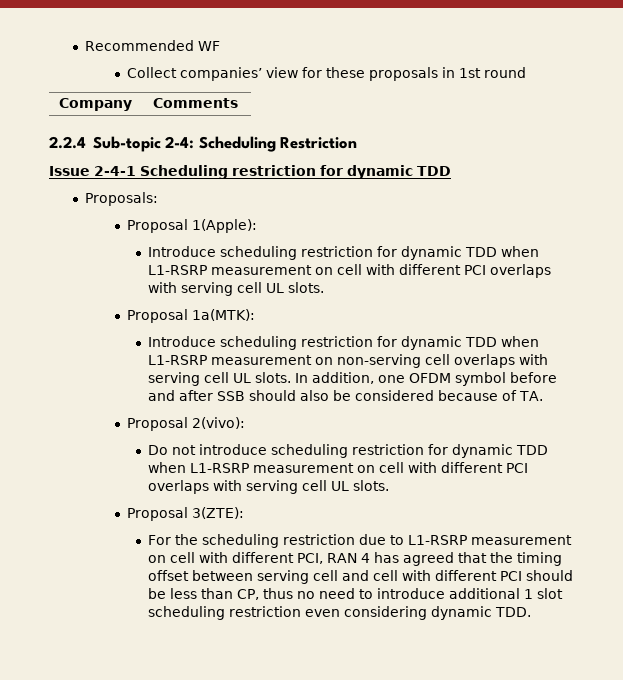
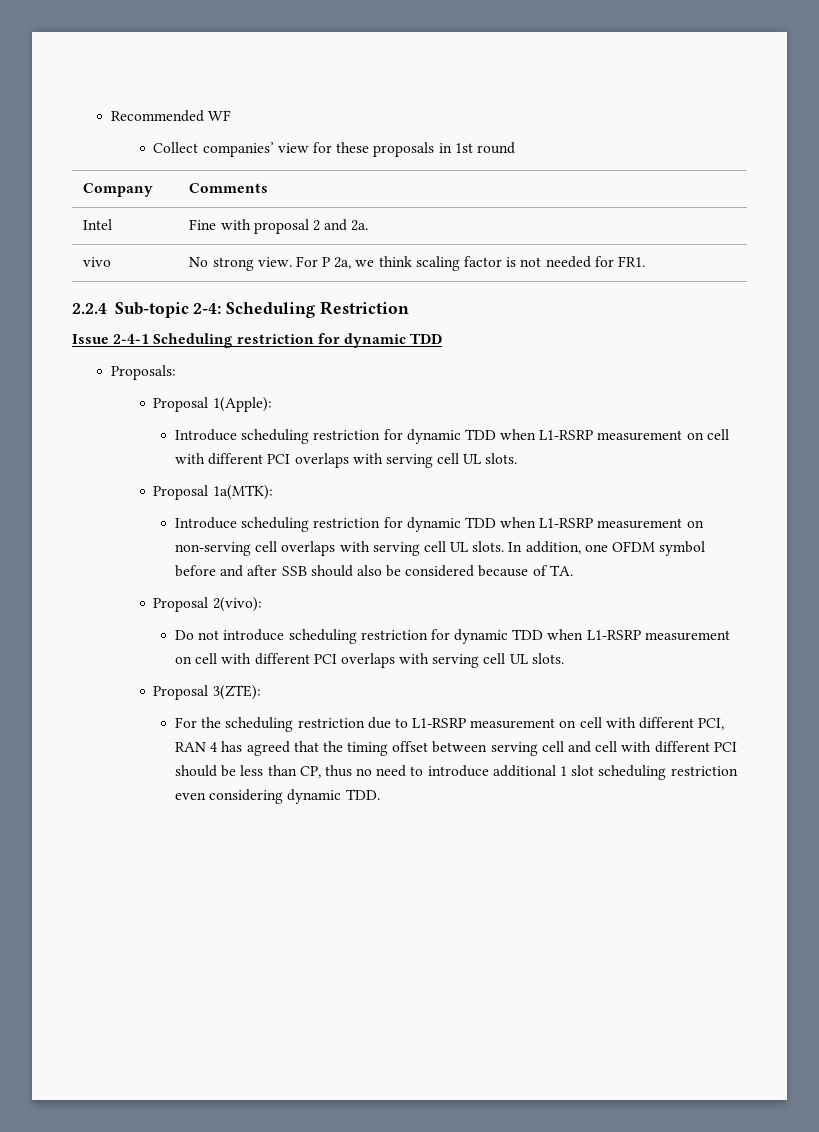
+ Intel | Fine with proposal 2 and 2a.
+ vivo | No strong view. For P 2a, we think scaling factor is not needed for FR1.

